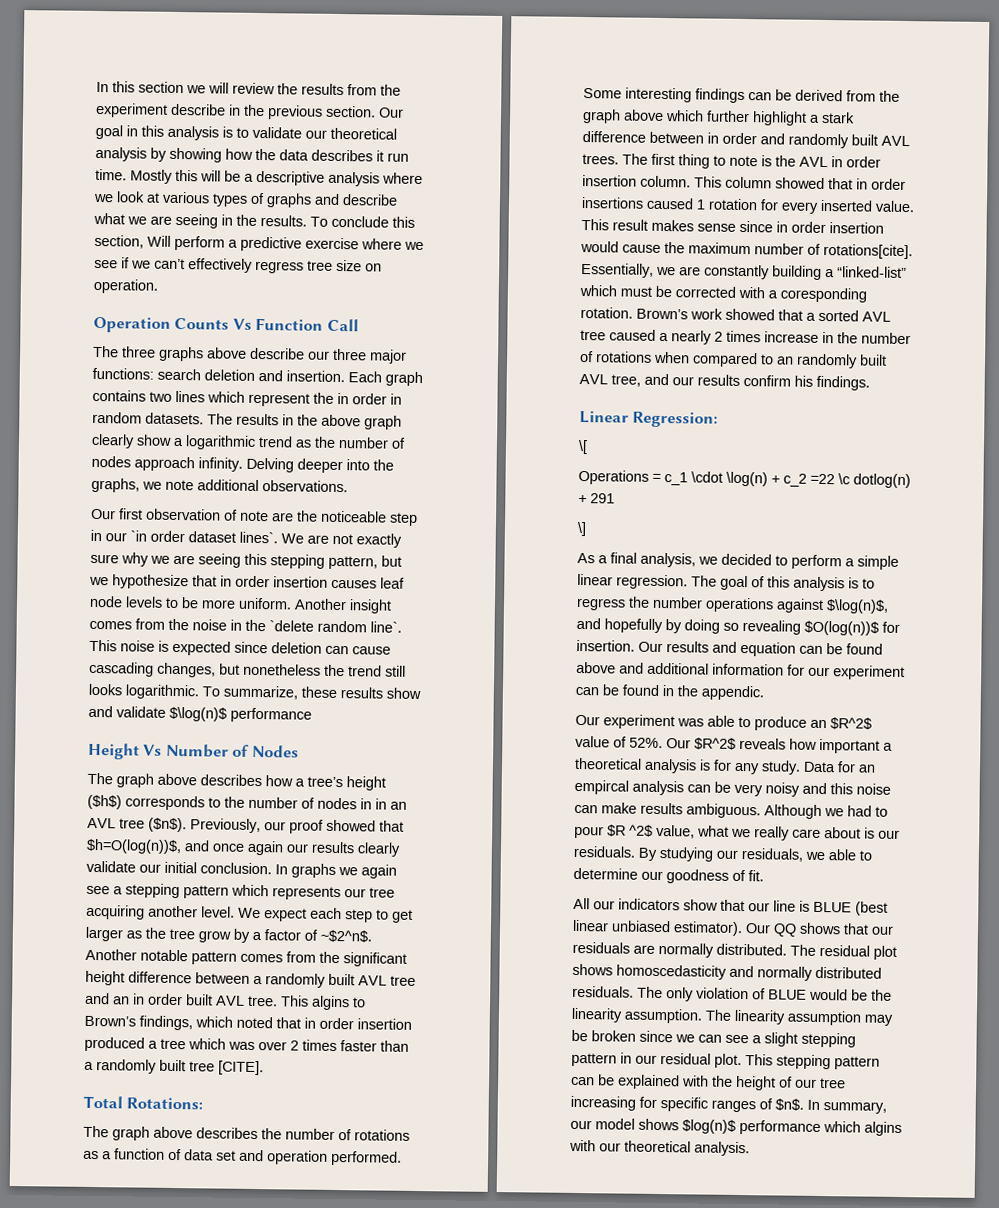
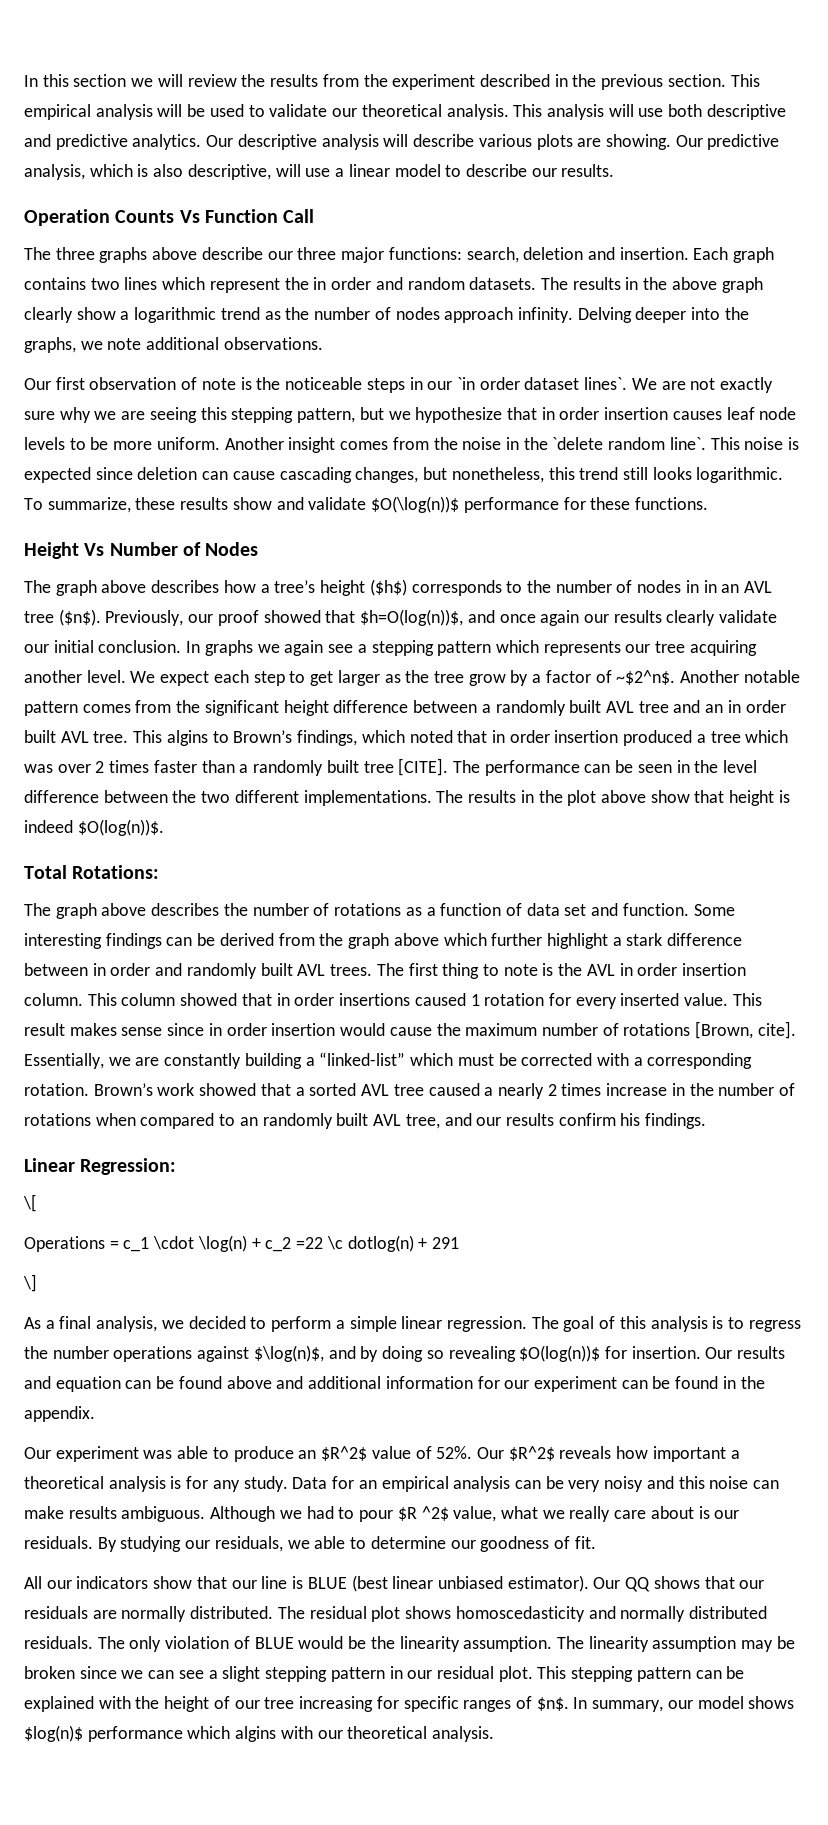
- In this section we will review the results from the experiment describe in the previous section.
+ In this section we will review the results from the experiment described in the previous section.
- Our goal in this analysis is to validate our theoretical analysis by showing how the data describes it run time. Mostly this will be a descriptive analysis where we look at various types of graphs and describe what we are seeing in the results. To conclude this section, Will perform a predictive exercise where we see if we can’t effectively regress tree size on operation.
+ This empirical analysis will be used to validate our theoretical analysis. This analysis will use both descriptive and predictive analytics. Our descriptive analysis will describe various plots are showing. Our predictive analysis, which is also descriptive, will use a linear model to describe our results.
- The three graphs above describe our three major functions: search deletion and insertion.
+ The three graphs above describe our three major functions: search, deletion and insertion.
- Each graph contains two lines which represent the in order in random datasets.
+ Each graph contains two lines which represent the in order and random datasets.
- Our first observation of note are the noticeable step in our `in order dataset lines`.
+ Our first observation of note is the noticeable steps in our `in order dataset lines`.
- This noise is expected since deletion can cause cascading changes, but nonetheless the trend still looks logarithmic.
+ This noise is expected since deletion can cause cascading changes, but nonetheless, this trend still looks logarithmic.
- To summarize, these results show and validate $\log(n)$ performance
+ To summarize, these results show and validate $O(\log(n))$ performance for these functions.
+ The performance can be seen in the level difference between the two different implementations. The results in the plot above show that height is indeed $O(log(n))$.
- The graph above describes the number of rotations as a function of data set and operation performed.
+ The graph above describes the number of rotations as a function of data set and function.
- This result makes sense since in order insertion would cause the maximum number of rotations[cite].
+ This result makes sense since in order insertion would cause the maximum number of rotations [Brown, cite].
- Essentially, we are constantly building a “linked-list” which must be corrected with a coresponding rotation.
+ Essentially, we are constantly building a “linked-list” which must be corrected with a corresponding rotation.
- The goal of this analysis is to regress the number operations against $\log(n)$, and hopefully by doing so revealing $O(log(n))$ for insertion.
+ The goal of this analysis is to regress the number operations against $\log(n)$, and by doing so revealing $O(log(n))$ for insertion.
- Our results and equation can be found above and additional information for our experiment can be found in the appendic.
+ Our results and equation can be found above and additional information for our experiment can be found in the appendix.
- Data for an empircal analysis can be very noisy and this noise can make results ambiguous.
+ Data for an empirical analysis can be very noisy and this noise can make results ambiguous.

